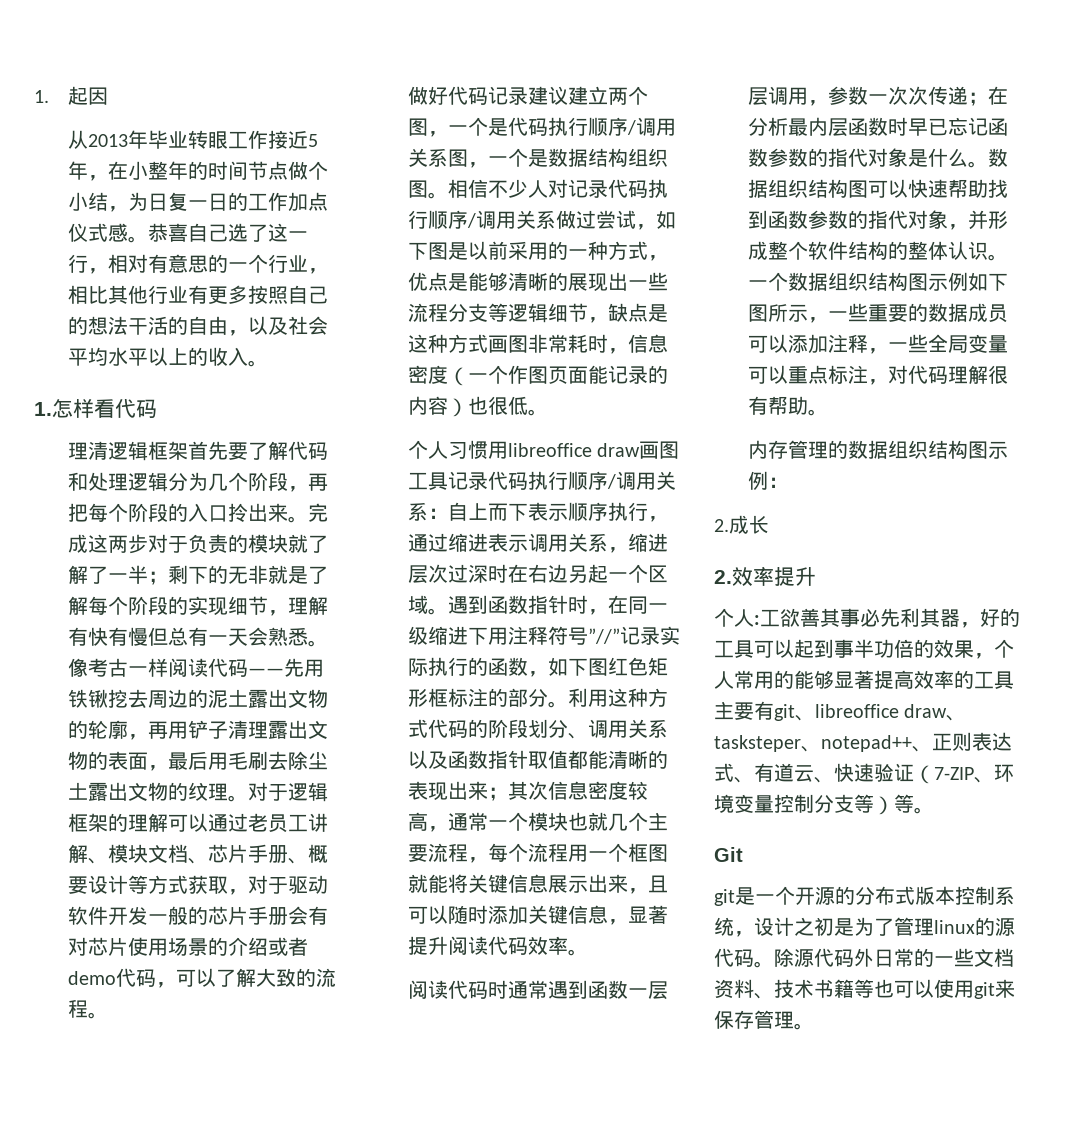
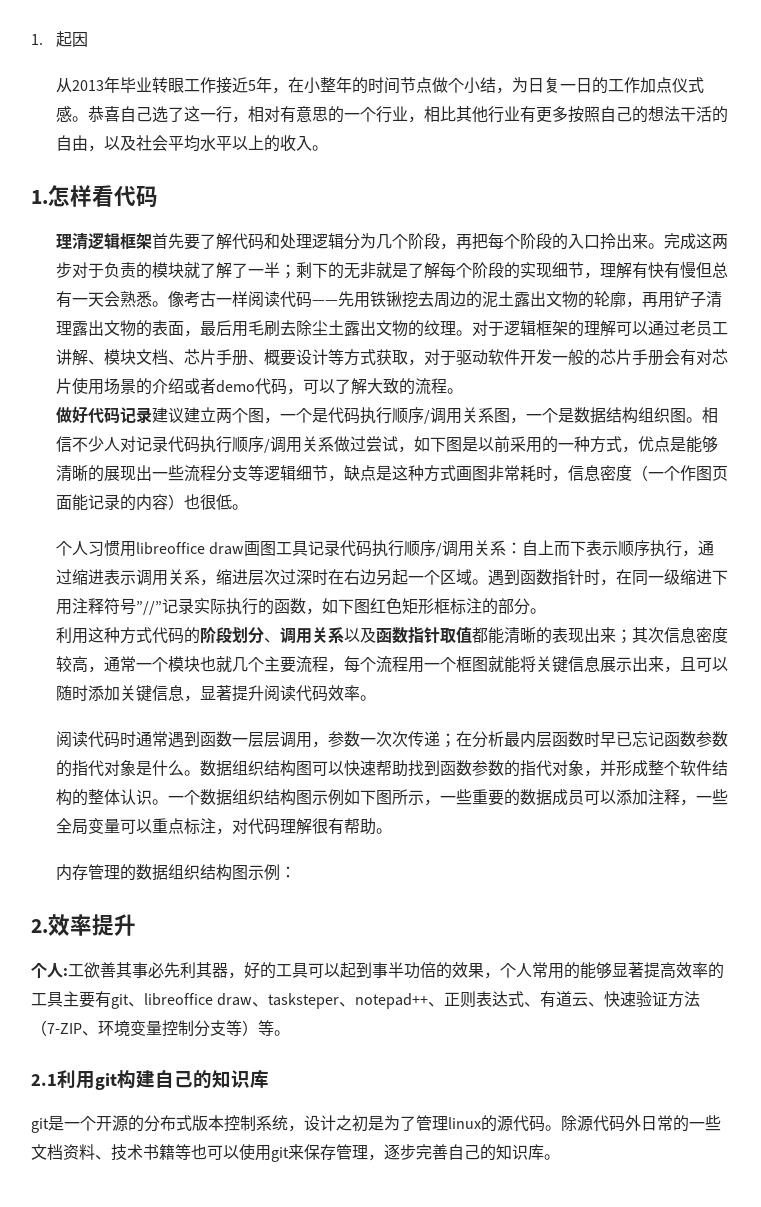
- 遇到函数指针时，在同一级缩进下用注释符号”//”记录实际执行的函数，如下图红色矩形框标注的部分。利用这种方式代码的阶段划分、调用关系以及函数指针取值都能清晰的表现出来；
+ 遇到函数指针时，在同一级缩进下用注释符号”//”记录实际执行的函数，如下图红色矩形框标注的部分。
+ 利用这种方式代码的阶段划分、调用关系以及函数指针取值都能清晰的表现出来；
- 2.成长
- 个人:工欲善其事必先利其器，好的工具可以起到事半功倍的效果，个人常用的能够显著提高效率的工具主要有git、libreoffice draw、tasksteper、notepad++、正则表达式、有道云、快速验证（7-ZIP、环境变量控制分支等）等。
+ 个人:工欲善其事必先利其器，好的工具可以起到事半功倍的效果，个人常用的能够显著提高效率的工具主要有git、libreoffice draw、tasksteper、notepad++、正则表达式、有道云、快速验证方法（7-ZIP、环境变量控制分支等）等。
- Git
+ 2.1利用git构建自己的知识库
- 除源代码外日常的一些文档资料、技术书籍等也可以使用git来保存管理。
+ 除源代码外日常的一些文档资料、技术书籍等也可以使用git来保存管理，逐步完善自己的知识库。

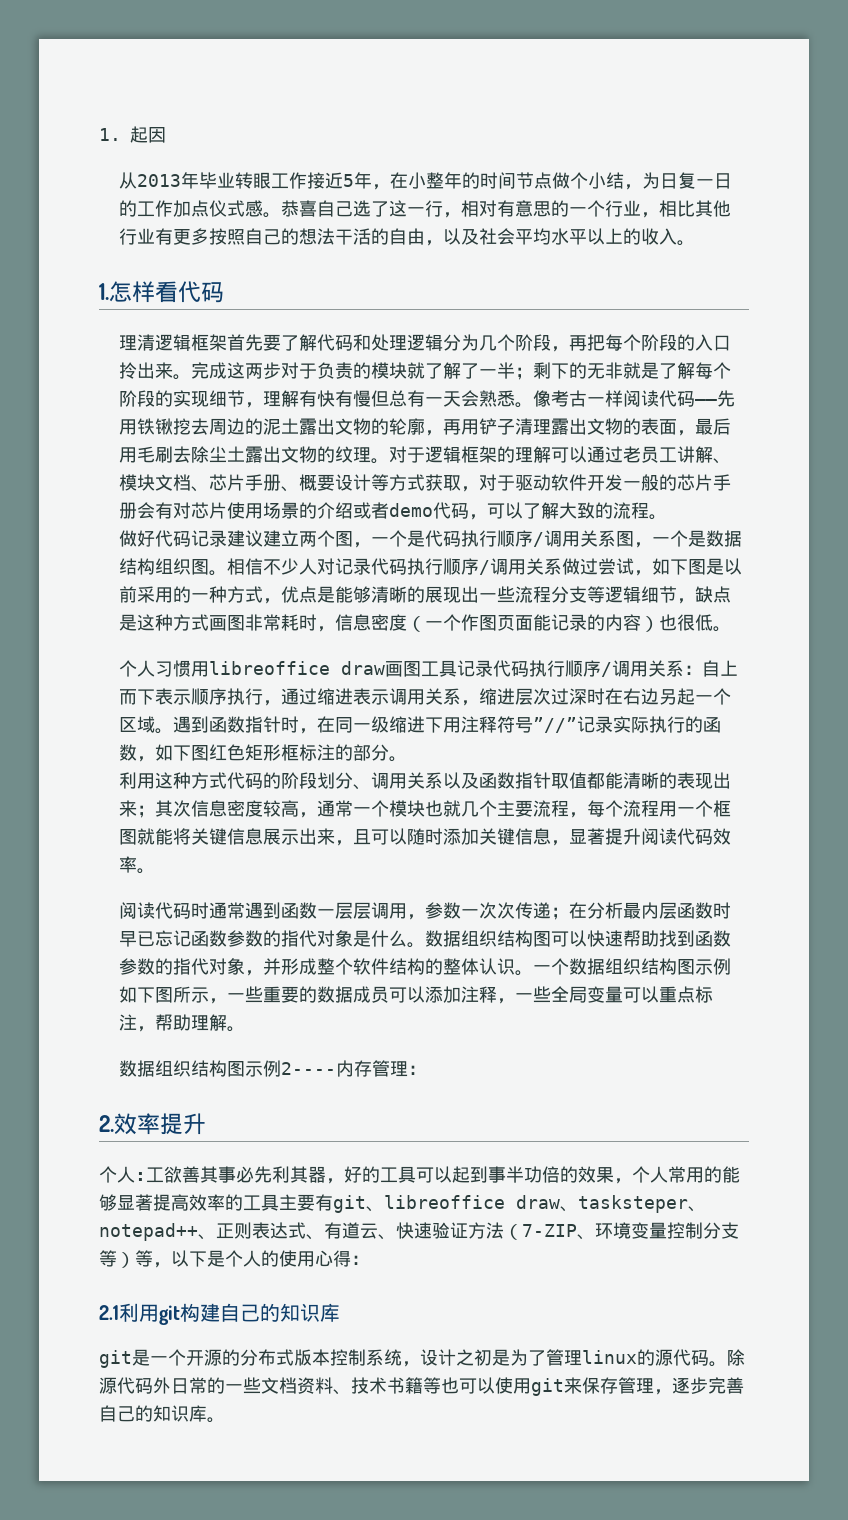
- 一个数据组织结构图示例如下图所示，一些重要的数据成员可以添加注释，一些全局变量可以重点标注，对代码理解很有帮助。
- 内存管理的数据组织结构图示例：
+ 一个数据组织结构图示例如下图所示，一些重要的数据成员可以添加注释，一些全局变量可以重点标注，帮助理解。
+ 数据组织结构图示例2----内存管理：
- 个人:工欲善其事必先利其器，好的工具可以起到事半功倍的效果，个人常用的能够显著提高效率的工具主要有git、libreoffice draw、tasksteper、notepad++、正则表达式、有道云、快速验证方法（7-ZIP、环境变量控制分支等）等。
+ 个人:工欲善其事必先利其器，好的工具可以起到事半功倍的效果，个人常用的能够显著提高效率的工具主要有git、libreoffice draw、tasksteper、notepad++、正则表达式、有道云、快速验证方法（7-ZIP、环境变量控制分支等）等，以下是个人的使用心得：

